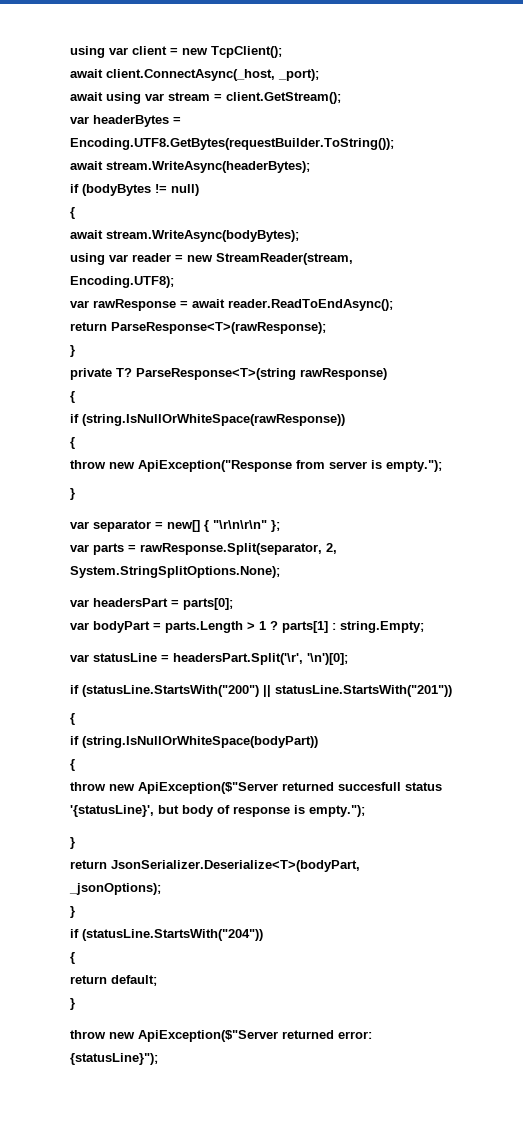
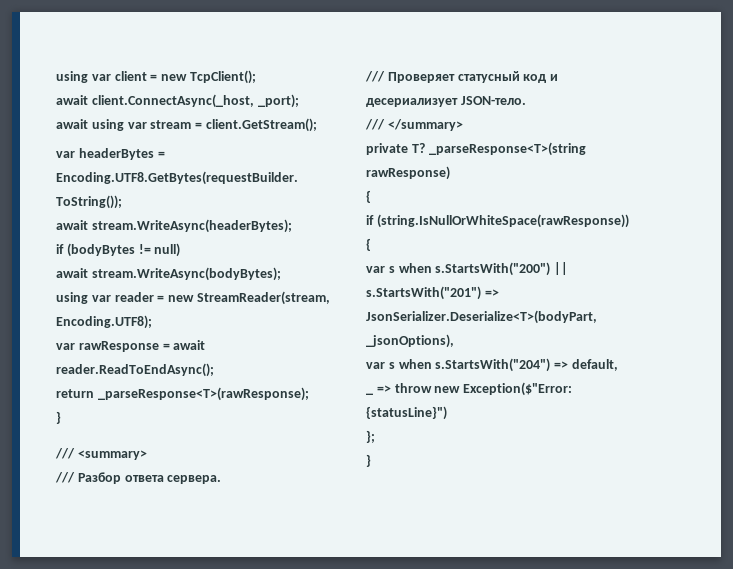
  if (bodyBytes != null)
- {
- return ParseResponse<T>(rawResponse);
+ return _parseResponse<T>(rawResponse);
  }
+ /// <summary>
+ /// Разбор ответа сервера.
+ /// Проверяет статусный код и десериализует JSON-тело.
+ /// </summary>
- ParseResponse<T>(string rawResponse)
+ _parseResponse<T>(string rawResponse)
- throw new ApiException("Response from server is empty.");
+ var s when s.StartsWith("200") || s.StartsWith("201") => JsonSerializer.Deserialize<T>(bodyPart, _jsonOptions),
+ var s when s.StartsWith("204") => default,
+ _ => throw new Exception($"Error: {statusLine}")
+ };
  }
- var separator = new[] { "\r\n\r\n" };
- var parts = rawResponse.Split(separator, 2, System.StringSplitOptions.None);
- var headersPart = parts[0];
- var bodyPart = parts.Length > 1 ? parts[1] : string.Empty;
- var statusLine = headersPart.Split('\r', '\n')[0];
- if (statusLine.StartsWith("200") || statusLine.StartsWith("201"))
- {
- if (string.IsNullOrWhiteSpace(bodyPart))
- {
- throw new ApiException($"Server returned succesfull status '{statusLine}', but body of response is empty.");
- }
- return JsonSerializer.Deserialize<T>(bodyPart, _jsonOptions);
- }
- if (statusLine.StartsWith("204"))
- {
- return default;
- }
- throw new ApiException($"Server returned error: {statusLine}");

